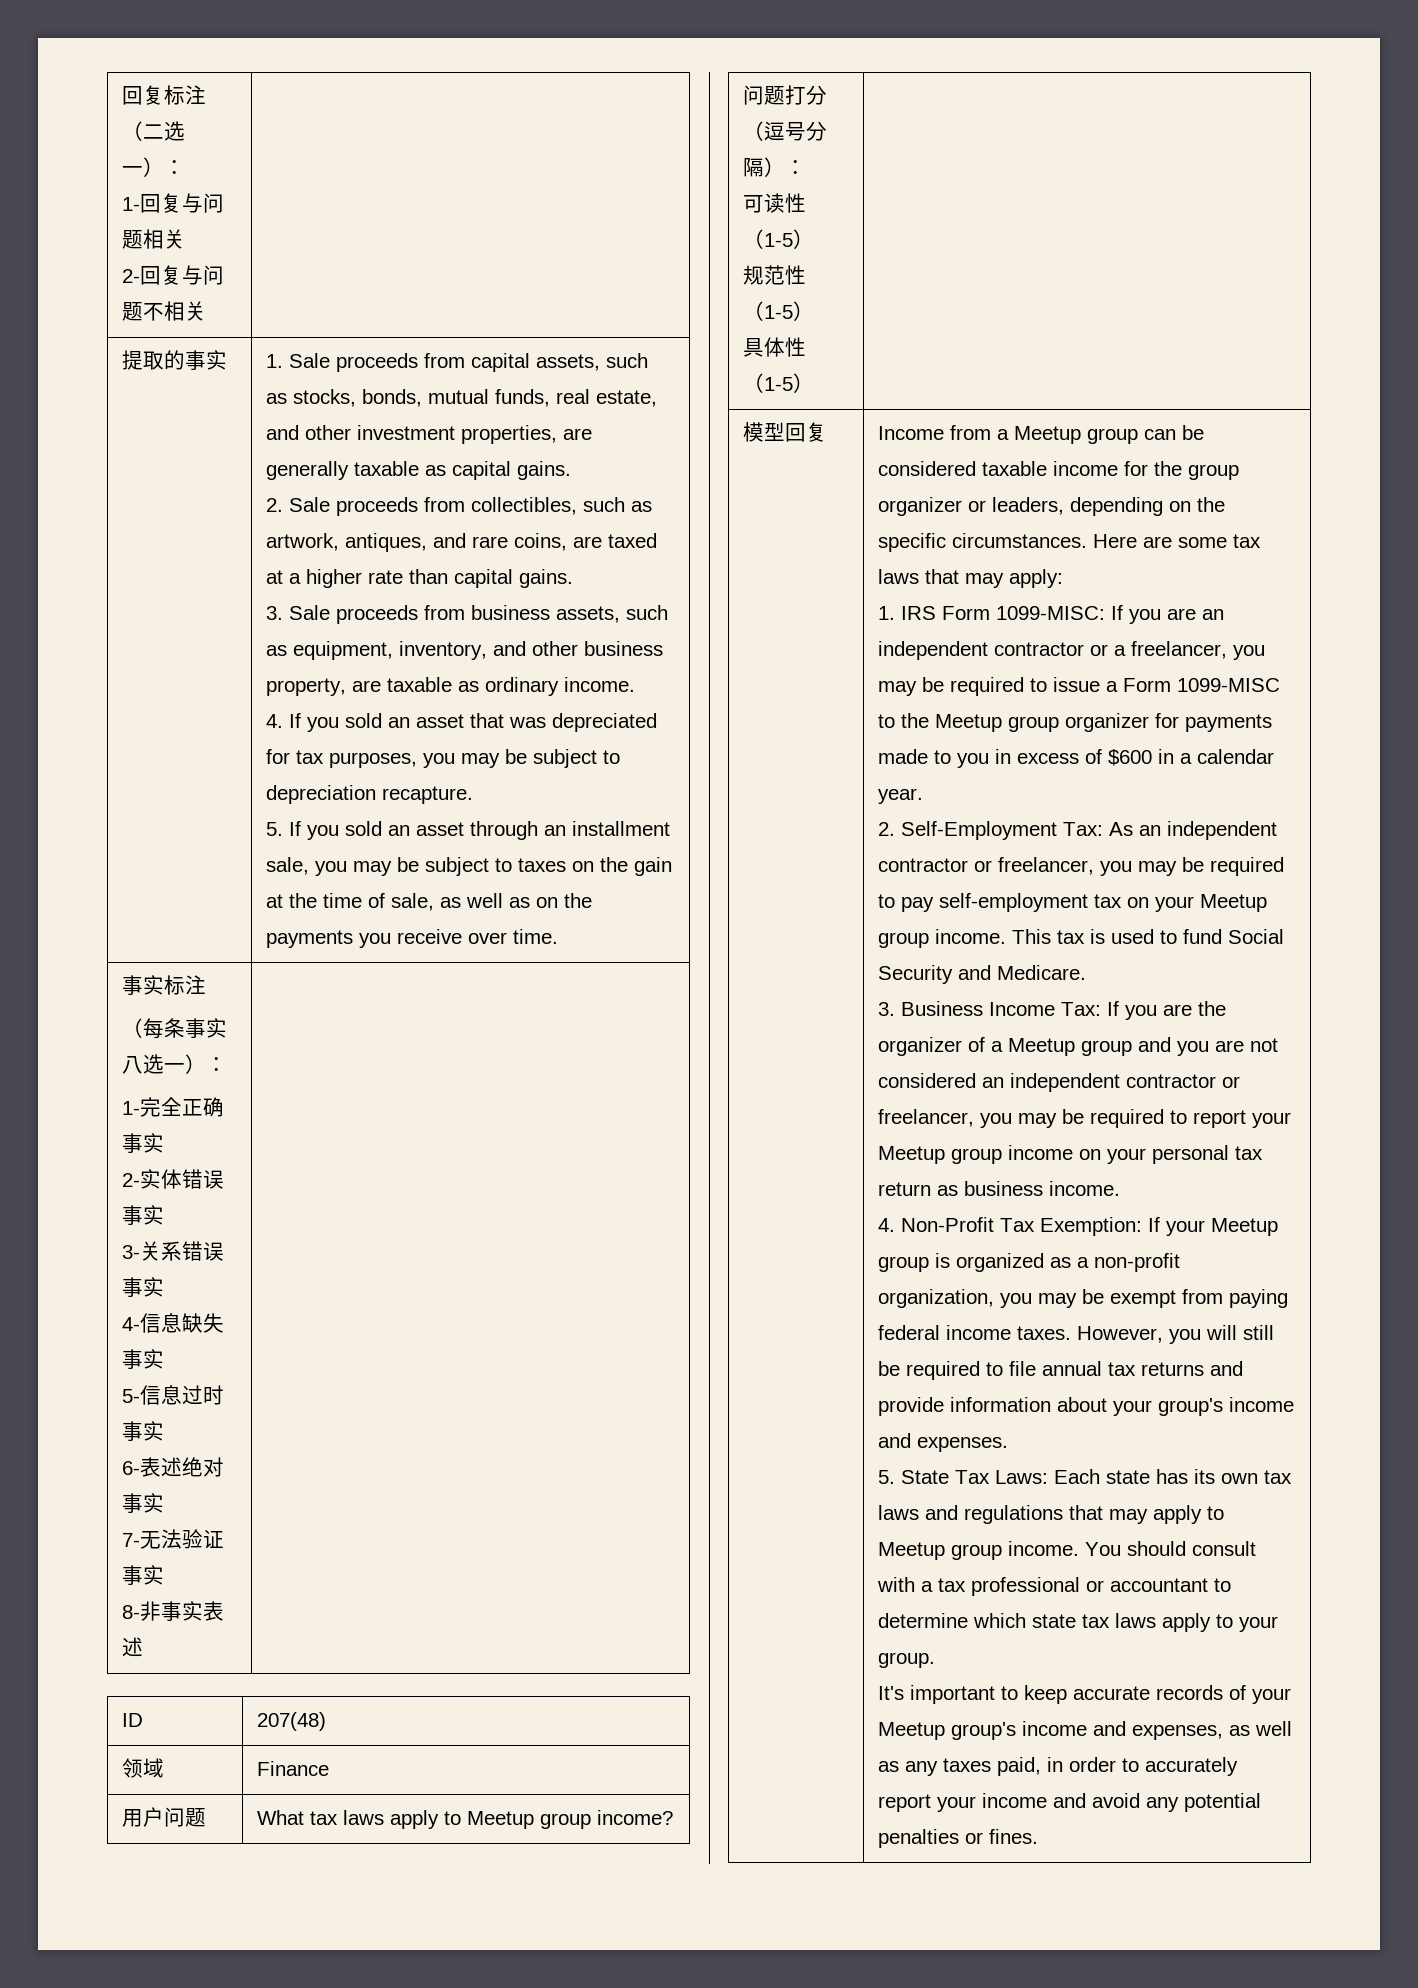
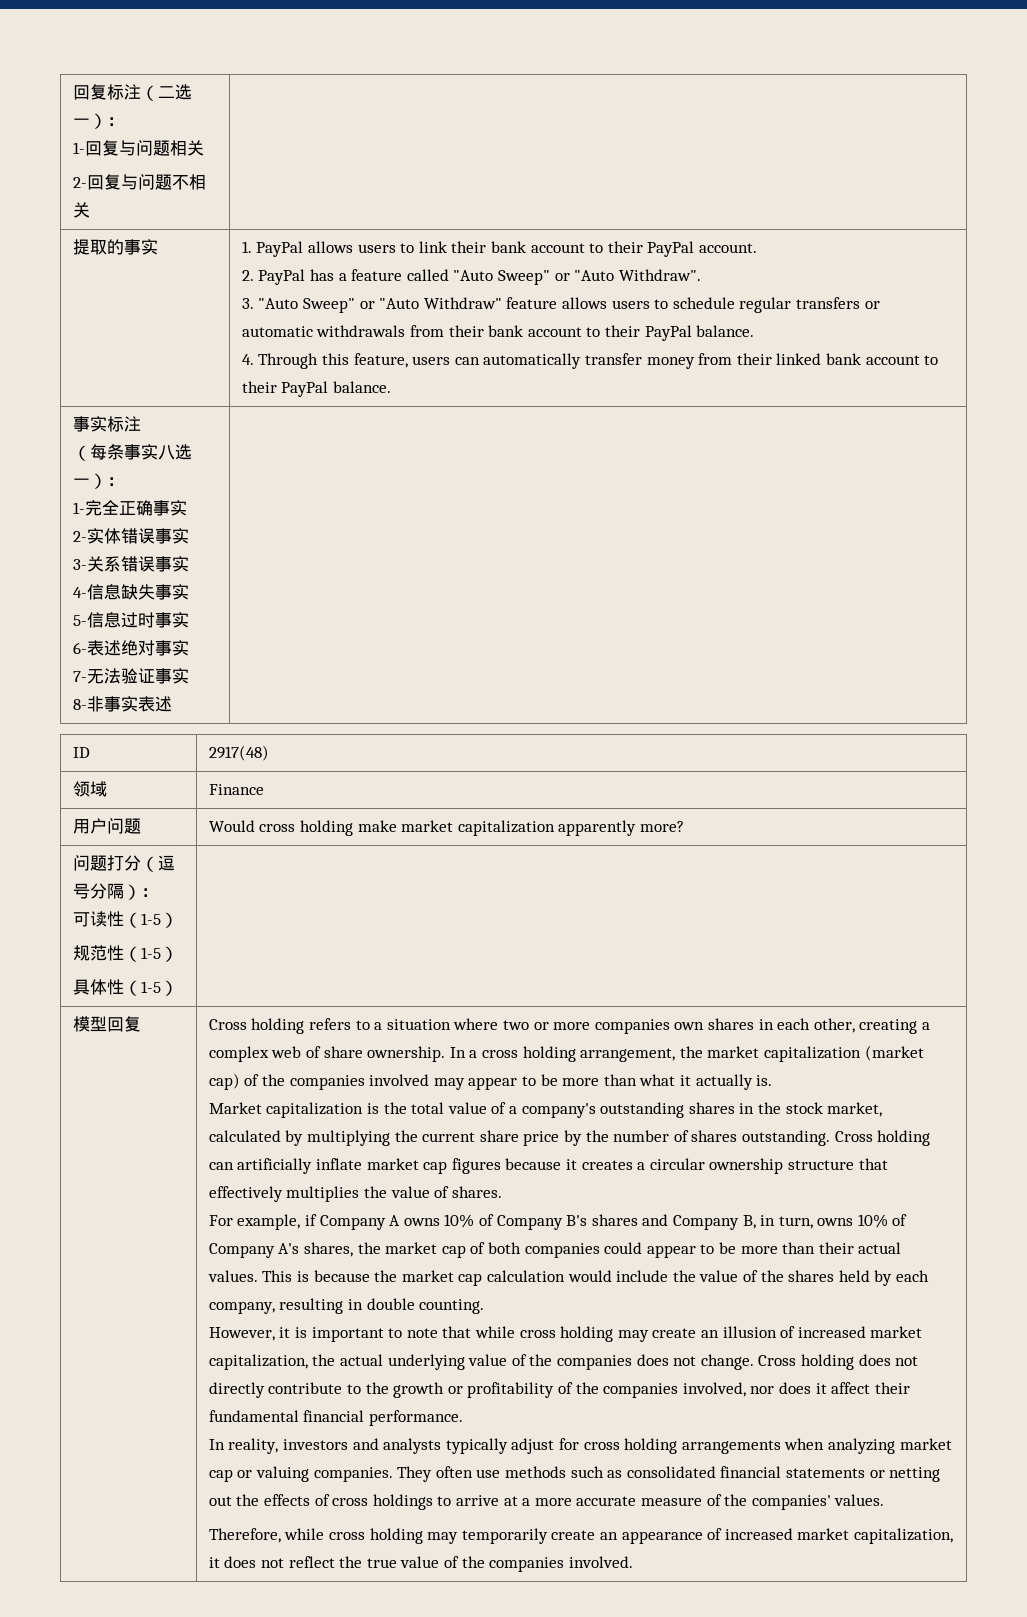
- 1. Sale proceeds from capital assets, such as stocks, bonds, mutual funds, real estate, and other investment properties, are generally taxable as capital gains.
- 2. Sale proceeds from collectibles, such as artwork, antiques, and rare coins, are taxed at a higher rate than capital gains.
- 3. Sale proceeds from business assets, such as equipment, inventory, and other business property, are taxable as ordinary income.
- 4. If you sold an asset that was depreciated for tax purposes, you may be subject to depreciation recapture.
- 5. If you sold an asset through an installment sale, you may be subject to taxes on the gain at the time of sale, as well as on the payments you receive over time.
+ 1. PayPal allows users to link their bank account to their PayPal account.
+ 2. PayPal has a feature called "Auto Sweep" or "Auto Withdraw".
+ 3. "Auto Sweep" or "Auto Withdraw" feature allows users to schedule regular transfers or automatic withdrawals from their bank account to their PayPal balance.
+ 4. Through this feature, users can automatically transfer money from their linked bank account to their PayPal balance.
- ID | 207(48)
+ ID | 2917(48)
- 用户问题 | What tax laws apply to Meetup group income?
+ 用户问题 | Would cross holding make market capitalization apparently more?
- Income from a Meetup group can be considered taxable income for the group organizer or leaders, depending on the specific circumstances. Here are some tax laws that may apply:
- 1. IRS Form 1099-MISC: If you are an independent contractor or a freelancer, you may be required to issue a Form 1099-MISC to the Meetup group organizer for payments made to you in excess of $600 in a calendar year.
- 2. Self-Employment Tax: As an independent contractor or freelancer, you may be required to pay self-employment tax on your Meetup group income. This tax is used to fund Social Security and Medicare.
- 3. Business Income Tax: If you are the organizer of a Meetup group and you are not considered an independent contractor or freelancer, you may be required to report your Meetup group income on your personal tax return as business income.
- 4. Non-Profit Tax Exemption: If your Meetup group is organized as a non-profit organization, you may be exempt from paying federal income taxes. However, you will still be required to file annual tax returns and provide information about your group's income and expenses.
- 5. State Tax Laws: Each state has its own tax laws and regulations that may apply to Meetup group income. You should consult with a tax professional or accountant to determine which state tax laws apply to your group.
- It's important to keep accurate records of your Meetup group's income and expenses, as well as any taxes paid, in order to accurately report your income and avoid any potential penalties or fines.
+ Cross holding refers to a situation where two or more companies own shares in each other, creating a complex web of share ownership. In a cross holding arrangement, the market capitalization (market cap) of the companies involved may appear to be more than what it actually is.
+ Market capitalization is the total value of a company's outstanding shares in the stock market, calculated by multiplying the current share price by the number of shares outstanding. Cross holding can artificially inflate market cap figures because it creates a circular ownership structure that effectively multiplies the value of shares.
+ For example, if Company A owns 10% of Company B's shares and Company B, in turn, owns 10% of Company A's shares, the market cap of both companies could appear to be more than their actual values. This is because the market cap calculation would include the value of the shares held by each company, resulting in double counting.
+ However, it is important to note that while cross holding may create an illusion of increased market capitalization, the actual underlying value of the companies does not change. Cross holding does not directly contribute to the growth or profitability of the companies involved, nor does it affect their fundamental financial performance.
+ In reality, investors and analysts typically adjust for cross holding arrangements when analyzing market cap or valuing companies. They often use methods such as consolidated financial statements or netting out the effects of cross holdings to arrive at a more accurate measure of the companies' values.
+ Therefore, while cross holding may temporarily create an appearance of increased market capitalization, it does not reflect the true value of the companies involved.

